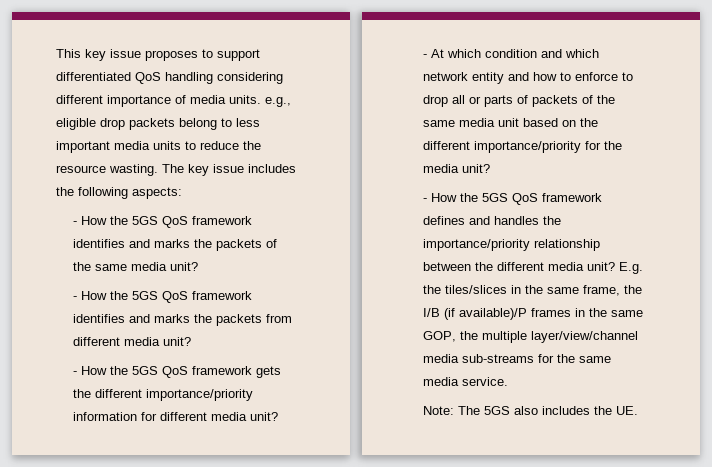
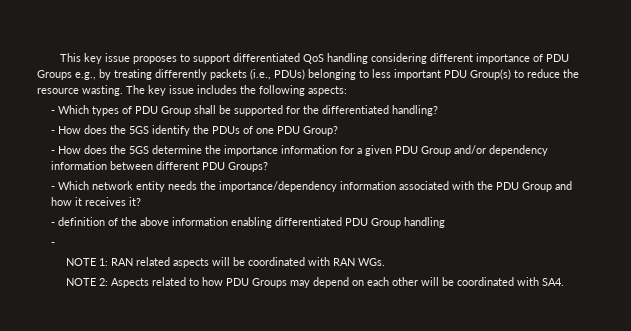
- This key issue proposes to support differentiated QoS handling considering different importance of media units. e.g., eligible drop packets belong to less important media units to reduce the resource wasting.
+ This key issue proposes to support differentiated QoS handling considering different importance of PDU Groups e.g., by treating differently packets (i.e., PDUs) belonging to less important PDU Group(s) to reduce the resource wasting.
- - How the 5GS QoS framework identifies and marks the packets of the same media unit?
- - How the 5GS QoS framework identifies and marks the packets from different media unit?
- - How the 5GS QoS framework gets the different importance/priority information for different media unit?
- - At which condition and which network entity and how to enforce to drop all or parts of packets of the same media unit based on the different importance/priority for the media unit?
- - How the 5GS QoS framework defines and handles the importance/priority relationship between the different media unit? E.g. the tiles/slices in the same frame, the I/B (if available)/P frames in the same GOP, the multiple layer/view/channel media sub-streams for the same media service.
- Note: The 5GS also includes the UE.
+ - Which types of PDU Group shall be supported for the differentiated handling?
+ - How does the 5GS identify the PDUs of one PDU Group?
+ - How does the 5GS determine the importance information for a given PDU Group and/or dependency information between different PDU Groups?
+ - Which network entity needs the importance/dependency information associated with the PDU Group and how it receives it?
+ - definition of the above information enabling differentiated PDU Group handling
+ -
+ NOTE 1: RAN related aspects will be coordinated with RAN WGs.
+ NOTE 2: Aspects related to how PDU Groups may depend on each other will be coordinated with SA4.

